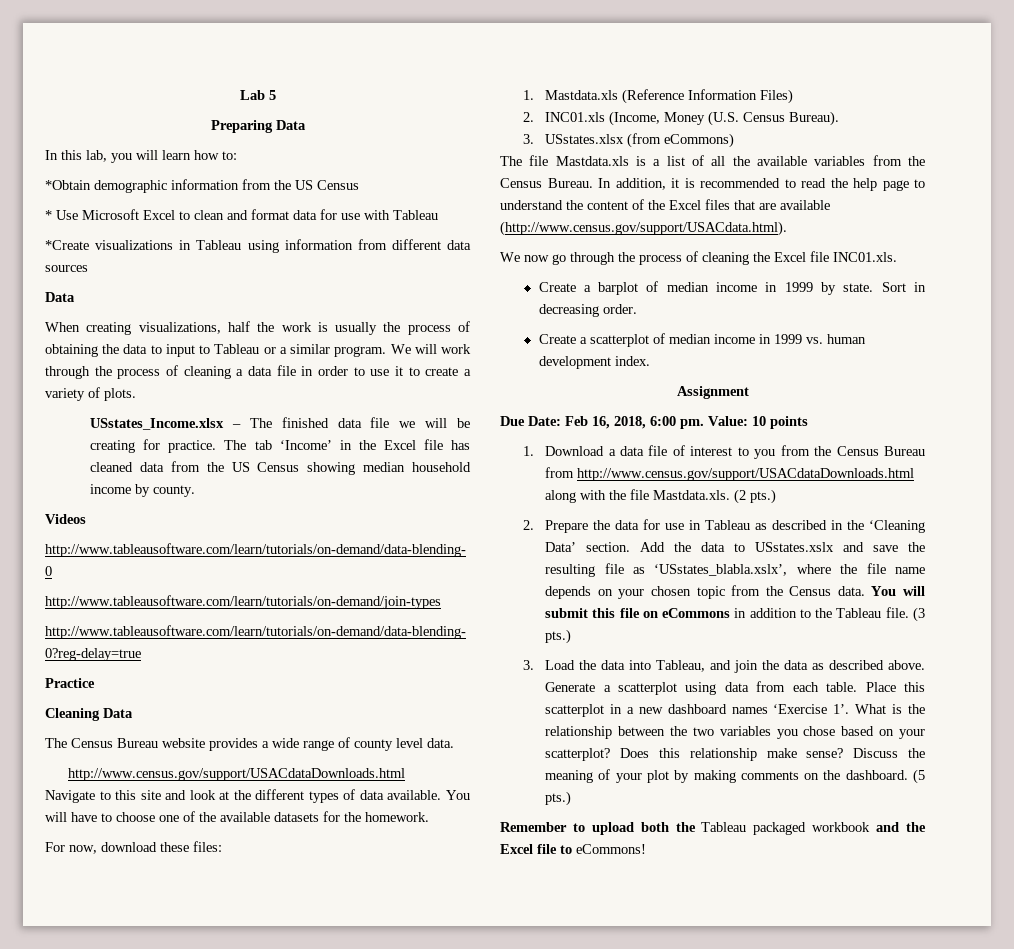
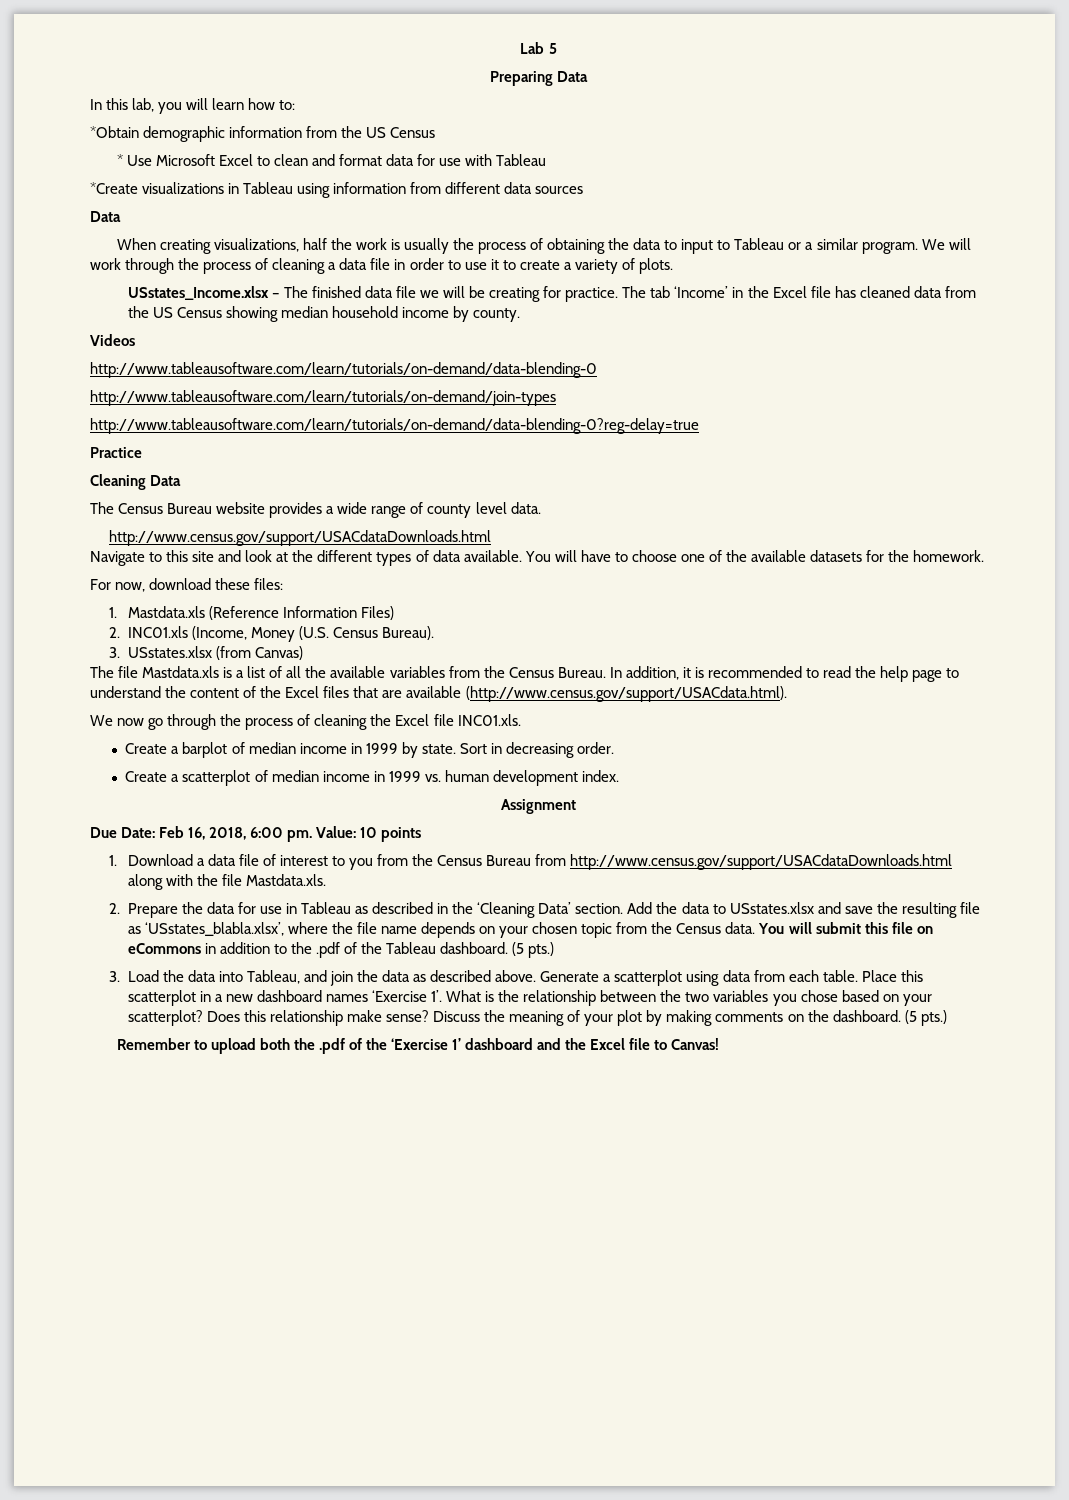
- 3. USstates.xlsx (from eCommons)
+ 3. USstates.xlsx (from Canvas)
- 1. Download a data file of interest to you from the Census Bureau from http://www.census.gov/support/USACdataDownloads.html along with the file Mastdata.xls. (2 pts.)
+ 1. Download a data file of interest to you from the Census Bureau from http://www.census.gov/support/USACdataDownloads.html along with the file Mastdata.xls.
- Add the data to USstates.xslx and save the resulting file as ‘USstates_blabla.xslx’, where the file name depends on your chosen topic from the Census data.
+ Add the data to USstates.xlsx and save the resulting file as ‘USstates_blabla.xlsx’, where the file name depends on your chosen topic from the Census data.
- You will submit this file on eCommons in addition to the Tableau file. (3 pts.)
+ You will submit this file on eCommons in addition to the .pdf of the Tableau dashboard. (5 pts.)
- Remember to upload both the Tableau packaged workbook and the Excel file to eCommons!
+ Remember to upload both the .pdf of the ‘Exercise 1’ dashboard and the Excel file to Canvas!

